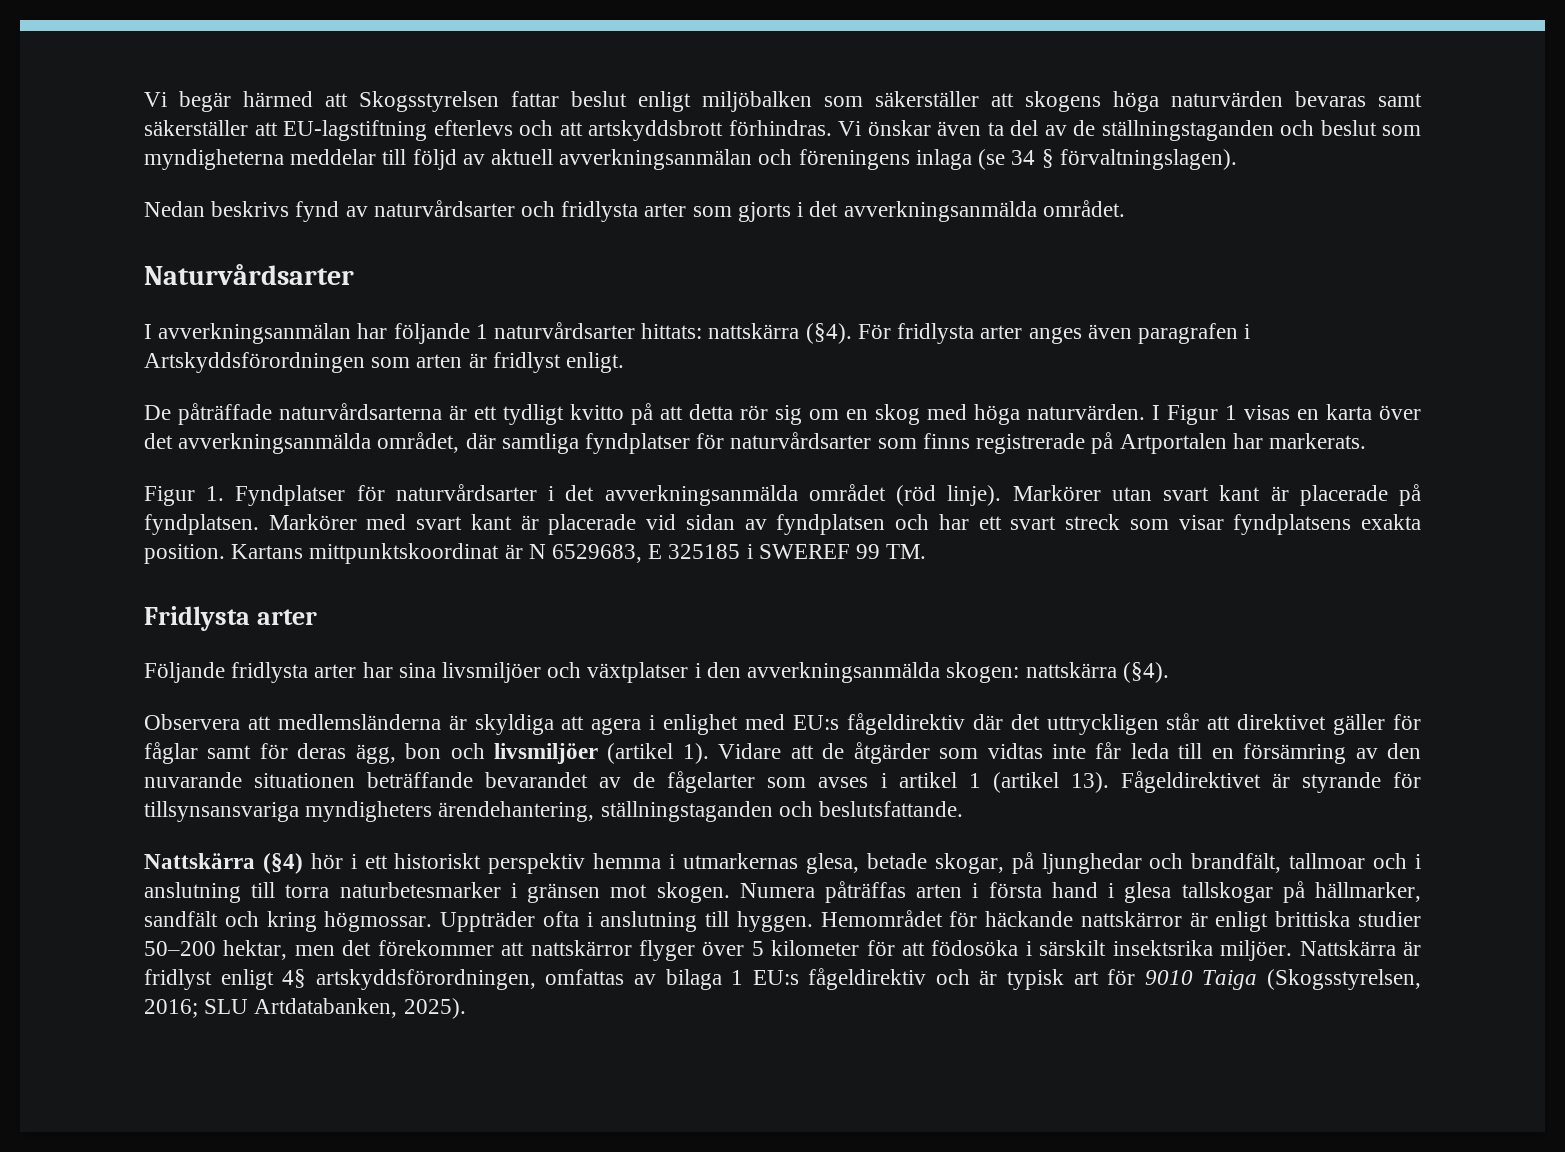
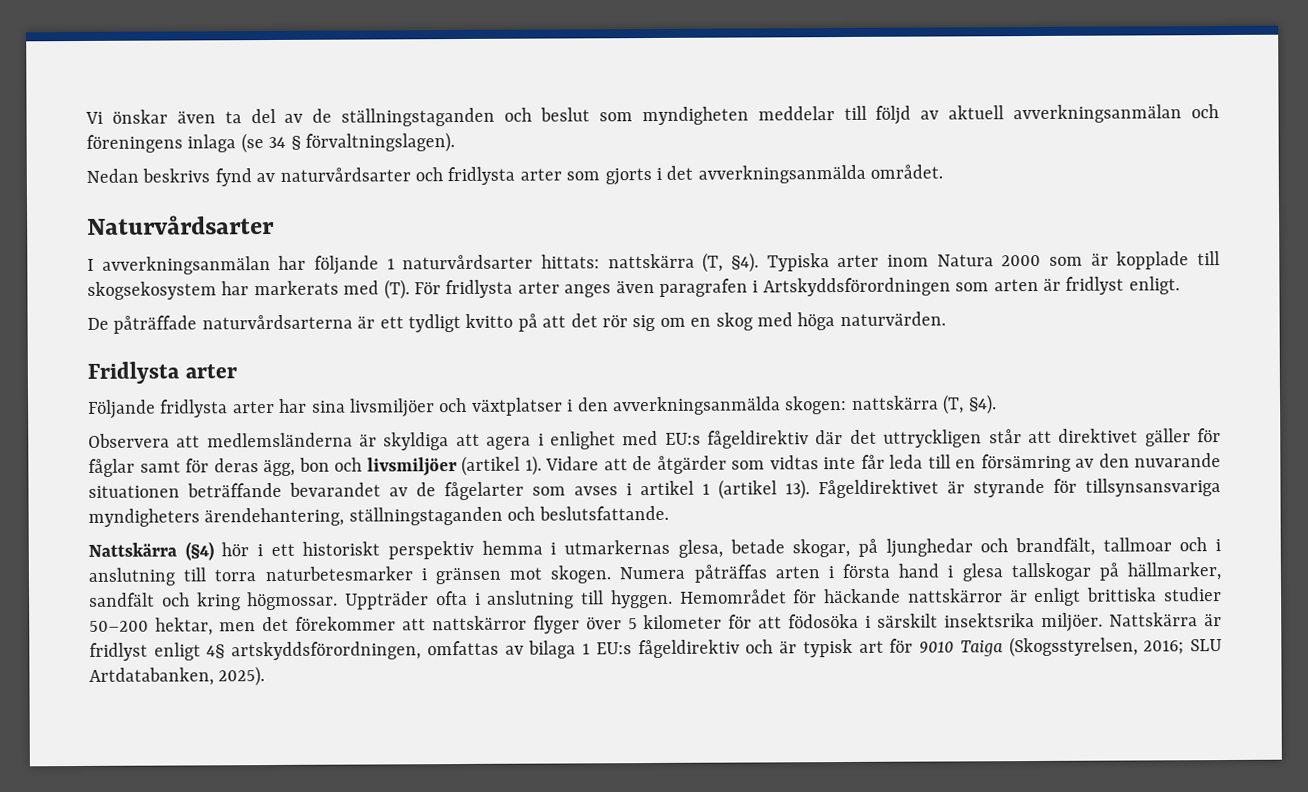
- Vi begär härmed att Skogsstyrelsen fattar beslut enligt miljöbalken som säkerställer att skogens höga naturvärden bevaras samt säkerställer att EU-lagstiftning efterlevs och att artskyddsbrott förhindras. Vi önskar även ta del av de ställningstaganden och beslut som myndigheterna meddelar till följd av aktuell avverkningsanmälan och föreningens inlaga (se 34 § förvaltningslagen).
+ Vi önskar även ta del av de ställningstaganden och beslut som myndigheten meddelar till följd av aktuell avverkningsanmälan och föreningens inlaga (se 34 § förvaltningslagen).
- I avverkningsanmälan har följande 1 naturvårdsarter hittats: nattskärra (§4). För fridlysta arter anges även paragrafen i Artskyddsförordningen som arten är fridlyst enligt.
+ I avverkningsanmälan har följande 1 naturvårdsarter hittats: nattskärra (T, §4). Typiska arter inom Natura 2000 som är kopplade till skogsekosystem har markerats med (T). För fridlysta arter anges även paragrafen i Artskyddsförordningen som arten är fridlyst enligt.
- De påträffade naturvårdsarterna är ett tydligt kvitto på att detta rör sig om en skog med höga naturvärden. I Figur 1 visas en karta över det avverkningsanmälda området, där samtliga fyndplatser för naturvårdsarter som finns registrerade på Artportalen har markerats.
- Figur 1. Fyndplatser för naturvårdsarter i det avverkningsanmälda området (röd linje). Markörer utan svart kant är placerade på fyndplatsen. Markörer med svart kant är placerade vid sidan av fyndplatsen och har ett svart streck som visar fyndplatsens exakta position. Kartans mittpunktskoordinat är N 6529683, E 325185 i SWEREF 99 TM.
+ De påträffade naturvårdsarterna är ett tydligt kvitto på att det rör sig om en skog med höga naturvärden.
- Följande fridlysta arter har sina livsmiljöer och växtplatser i den avverkningsanmälda skogen: nattskärra (§4).
+ Följande fridlysta arter har sina livsmiljöer och växtplatser i den avverkningsanmälda skogen: nattskärra (T, §4).

